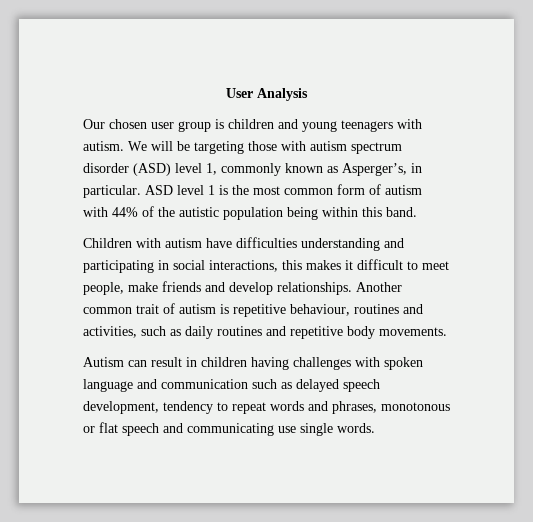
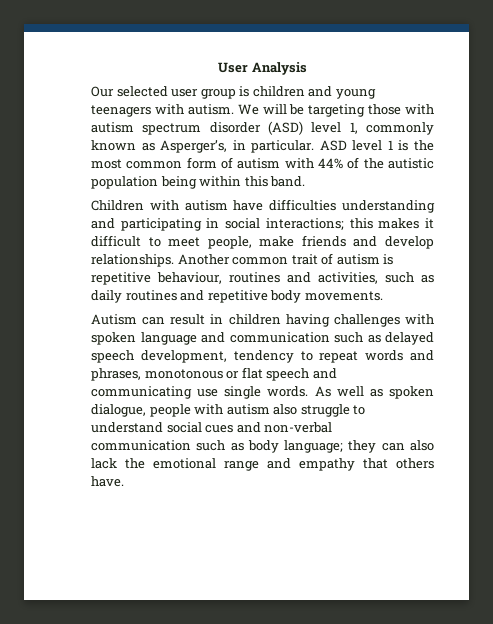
- Our chosen user group is children and young teenagers with autism.
+ Our selected user group is children and young teenagers with autism.
- Children with autism have difficulties understanding and participating in social interactions, this makes it difficult to meet people, make friends and develop relationships.
+ Children with autism have difficulties understanding and participating in social interactions; this makes it difficult to meet people, make friends and develop relationships.
+ As well as spoken dialogue, people with autism also struggle to understand social cues and non-verbal communication such as body language; they can also lack the emotional range and empathy that others have.

